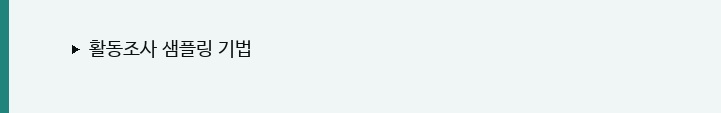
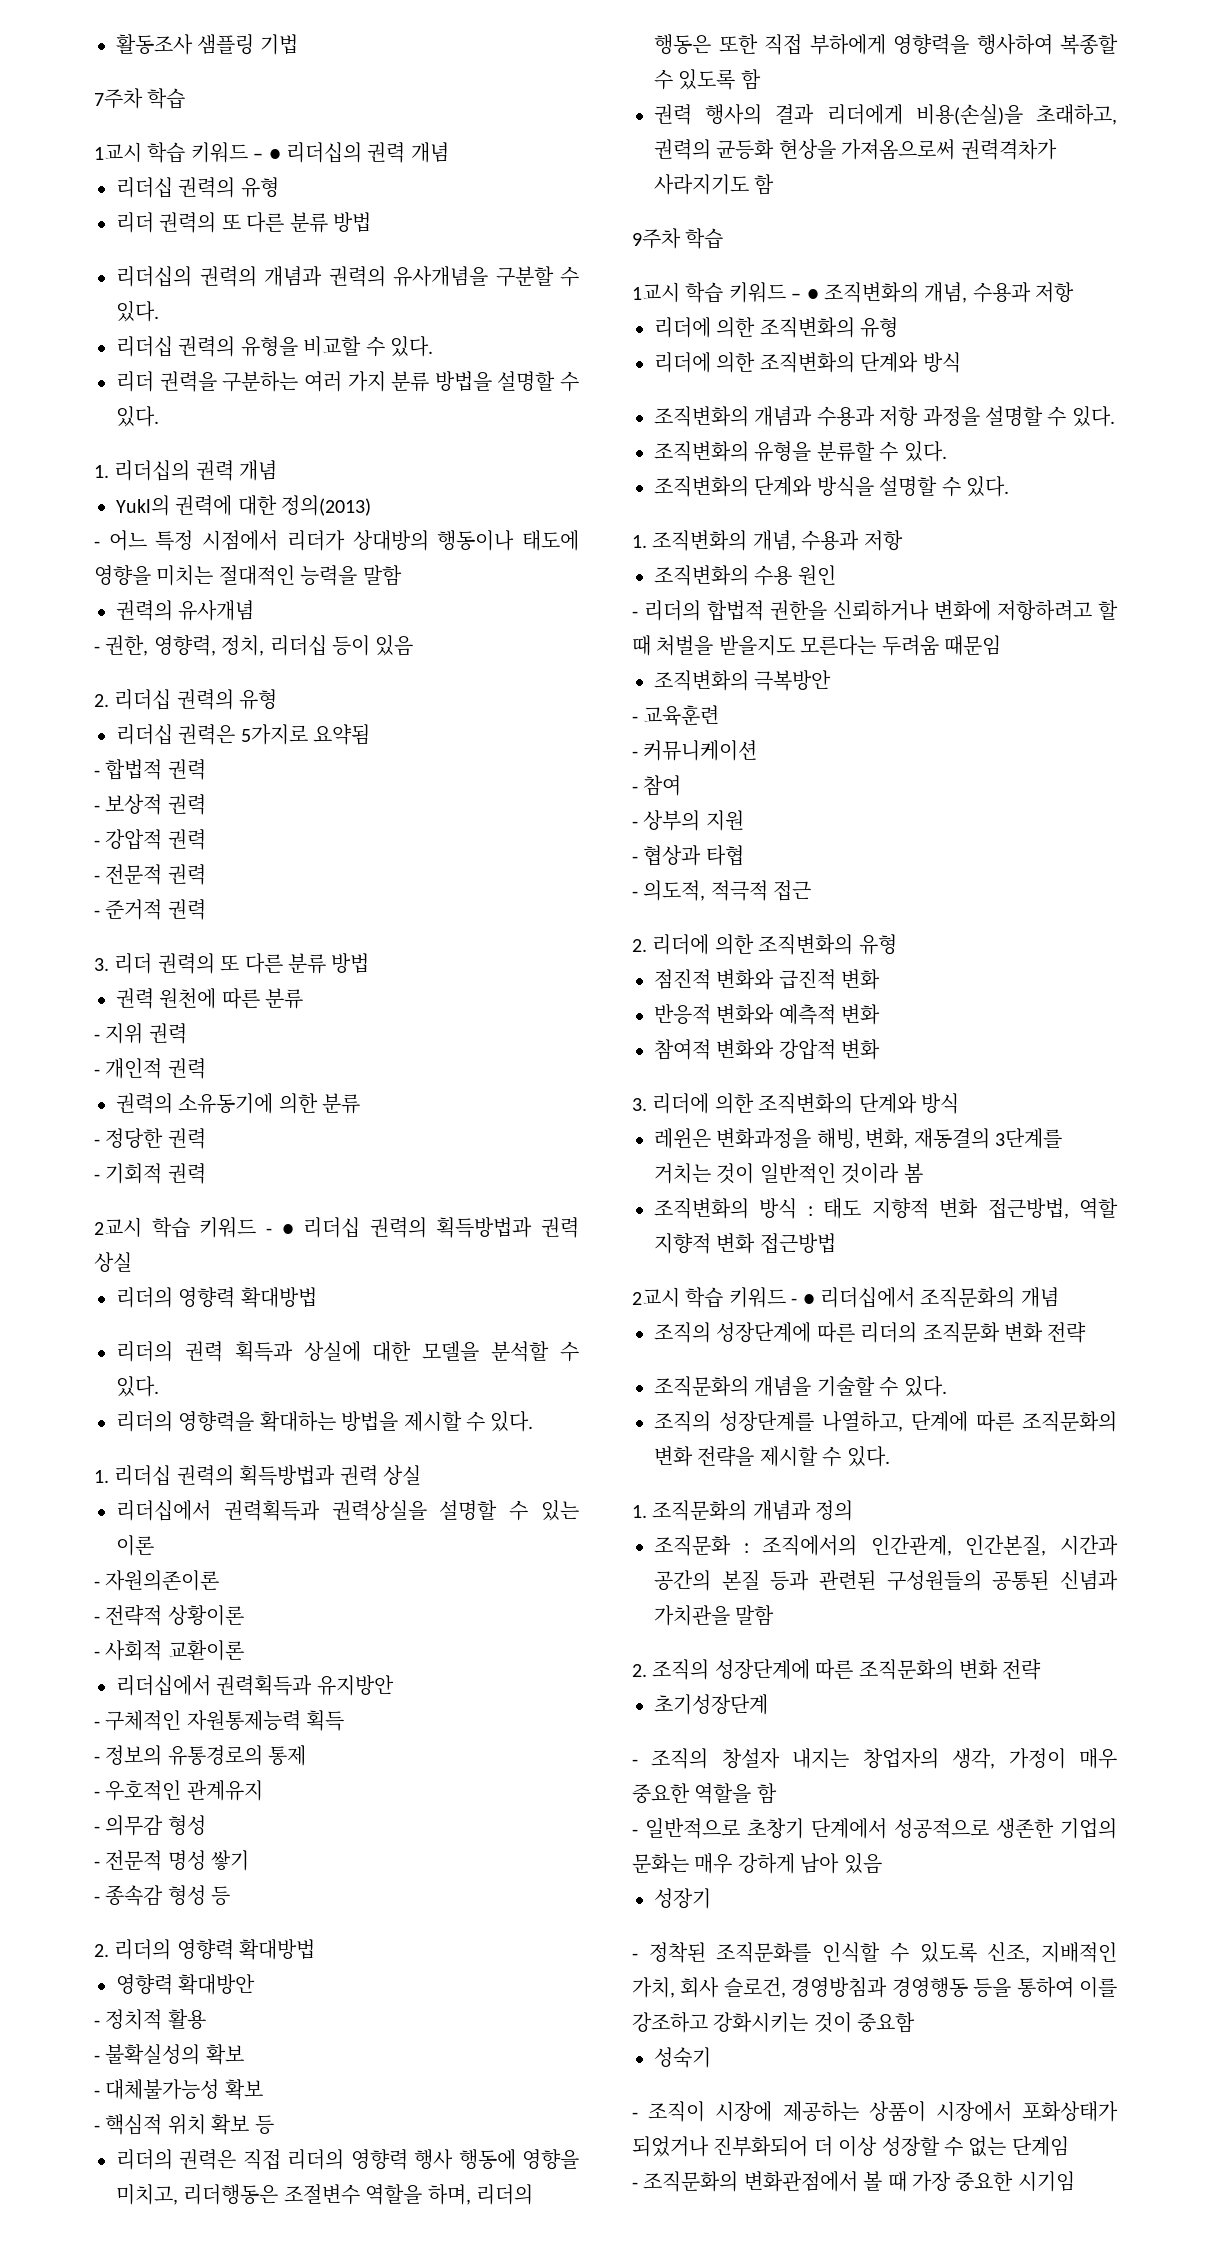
+ 7주차 학습
+ 1교시 학습 키워드 – ● 리더십의 권력 개념
+ 리더십 권력의 유형
+ 리더 권력의 또 다른 분류 방법
+ 리더십의 권력의 개념과 권력의 유사개념을 구분할 수 있다.
+ 리더십 권력의 유형을 비교할 수 있다.
+ 리더 권력을 구분하는 여러 가지 분류 방법을 설명할 수 있다.
+ 1. 리더십의 권력 개념
+ Yukl의 권력에 대한 정의(2013)
+ - 어느 특정 시점에서 리더가 상대방의 행동이나 태도에 영향을 미치는 절대적인 능력을 말함
+ 권력의 유사개념
+ - 권한, 영향력, 정치, 리더십 등이 있음
+ 2. 리더십 권력의 유형
+ 리더십 권력은 5가지로 요약됨
+ - 합법적 권력
+ - 보상적 권력
+ - 강압적 권력
+ - 전문적 권력
+ - 준거적 권력
+ 3. 리더 권력의 또 다른 분류 방법
+ 권력 원천에 따른 분류
+ - 지위 권력
+ - 개인적 권력
+ 권력의 소유동기에 의한 분류
+ - 정당한 권력
+ - 기회적 권력
+ 2교시 학습 키워드 - ● 리더십 권력의 획득방법과 권력 상실
+ 리더의 영향력 확대방법
+ 리더의 권력 획득과 상실에 대한 모델을 분석할 수 있다.
+ 리더의 영향력을 확대하는 방법을 제시할 수 있다.
+ 1. 리더십 권력의 획득방법과 권력 상실
+ 리더십에서 권력획득과 권력상실을 설명할 수 있는 이론
+ - 자원의존이론
+ - 전략적 상황이론
+ - 사회적 교환이론
+ 리더십에서 권력획득과 유지방안
+ - 구체적인 자원통제능력 획득
+ - 정보의 유통경로의 통제
+ - 우호적인 관계유지
+ - 의무감 형성
+ - 전문적 명성 쌓기
+ - 종속감 형성 등
+ 2. 리더의 영향력 확대방법
+ 영향력 확대방안
+ - 정치적 활용
+ - 불확실성의 확보
+ - 대체불가능성 확보
+ - 핵심적 위치 확보 등
+ 리더의 권력은 직접 리더의 영향력 행사 행동에 영향을 미치고, 리더행동은 조절변수 역할을 하며, 리더의 행동은 또한 직접 부하에게 영향력을 행사하여 복종할 수 있도록 함
+ 권력 행사의 결과 리더에게 비용(손실)을 초래하고, 권력의 균등화 현상을 가져옴으로써 권력격차가 사라지기도 함
+ 9주차 학습
+ 1교시 학습 키워드 – ● 조직변화의 개념, 수용과 저항
+ 리더에 의한 조직변화의 유형
+ 리더에 의한 조직변화의 단계와 방식
+ 조직변화의 개념과 수용과 저항 과정을 설명할 수 있다.
+ 조직변화의 유형을 분류할 수 있다.
+ 조직변화의 단계와 방식을 설명할 수 있다.
+ 1. 조직변화의 개념, 수용과 저항
+ 조직변화의 수용 원인
+ - 리더의 합법적 권한을 신뢰하거나 변화에 저항하려고 할 때 처벌을 받을지도 모른다는 두려움 때문임
+ 조직변화의 극복방안
+ - 교육훈련
+ - 커뮤니케이션
+ - 참여
+ - 상부의 지원
+ - 협상과 타협
+ - 의도적, 적극적 접근
+ 2. 리더에 의한 조직변화의 유형
+ 점진적 변화와 급진적 변화
+ 반응적 변화와 예측적 변화
+ 참여적 변화와 강압적 변화
+ 3. 리더에 의한 조직변화의 단계와 방식
+ 레윈은 변화과정을 해빙, 변화, 재동결의 3단계를 거치는 것이 일반적인 것이라 봄
+ 조직변화의 방식 : 태도 지향적 변화 접근방법, 역할 지향적 변화 접근방법
+ 2교시 학습 키워드 - ● 리더십에서 조직문화의 개념
+ 조직의 성장단계에 따른 리더의 조직문화 변화 전략
+ 조직문화의 개념을 기술할 수 있다.
+ 조직의 성장단계를 나열하고, 단계에 따른 조직문화의 변화 전략을 제시할 수 있다.
+ 1. 조직문화의 개념과 정의
+ 조직문화 : 조직에서의 인간관계, 인간본질, 시간과 공간의 본질 등과 관련된 구성원들의 공통된 신념과 가치관을 말함
+ 2. 조직의 성장단계에 따른 조직문화의 변화 전략
+ 초기성장단계
+ - 조직의 창설자 내지는 창업자의 생각, 가정이 매우 중요한 역할을 함
+ - 일반적으로 초창기 단계에서 성공적으로 생존한 기업의 문화는 매우 강하게 남아 있음
+ 성장기
+ - 정착된 조직문화를 인식할 수 있도록 신조, 지배적인 가치, 회사 슬로건, 경영방침과 경영행동 등을 통하여 이를 강조하고 강화시키는 것이 중요함
+ 성숙기
+ - 조직이 시장에 제공하는 상품이 시장에서 포화상태가 되었거나 진부화되어 더 이상 성장할 수 없는 단계임
+ - 조직문화의 변화관점에서 볼 때 가장 중요한 시기임

